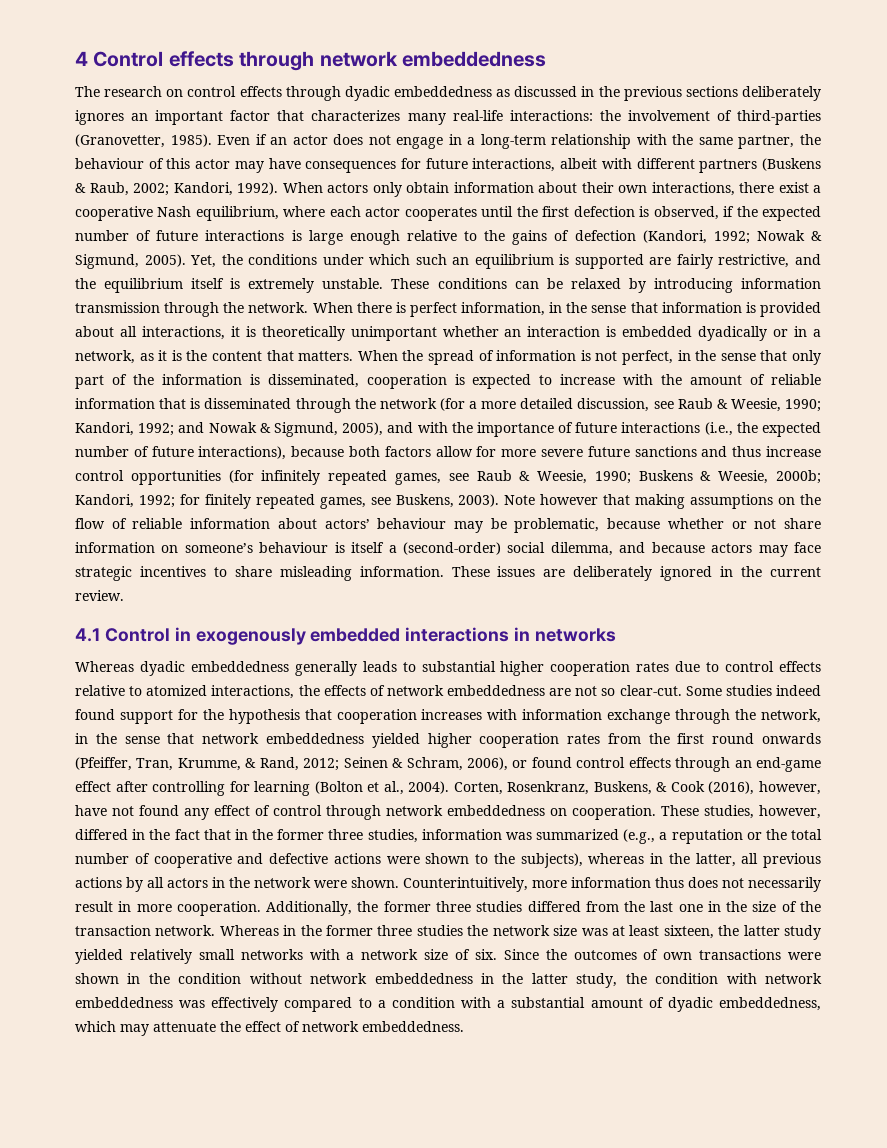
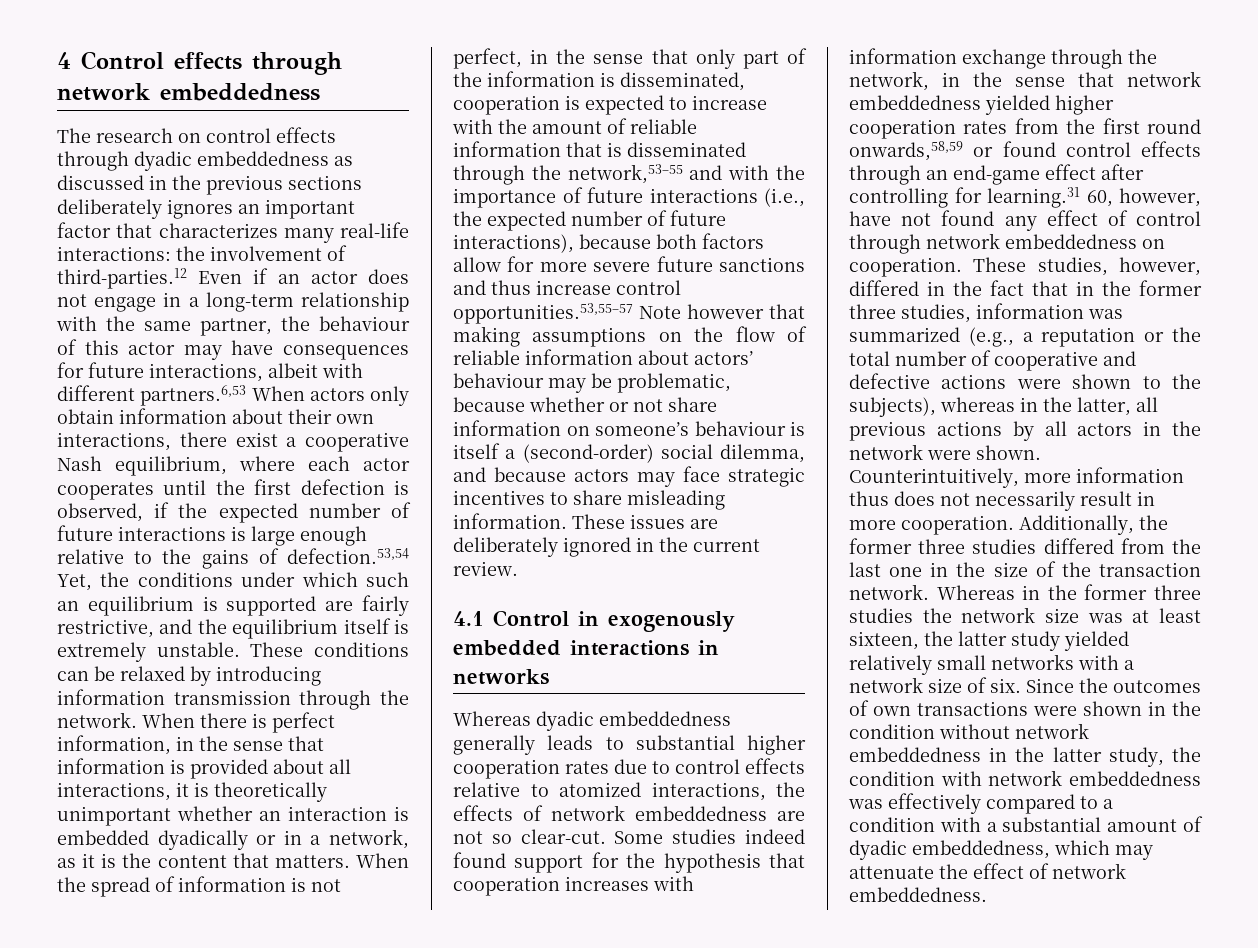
- the involvement of third-parties (Granovetter, 1985). Even if an actor does not engage in a long-term relationship with the same partner, the behaviour of this actor may have consequences for future interactions, albeit with different partners (Buskens & Raub, 2002; Kandori, 1992). When actors only obtain information about their own interactions, there exist a cooperative Nash equilibrium, where each actor cooperates until the first defection is observed, if the expected number of future interactions is large enough relative to the gains of defection (Kandori, 1992; Nowak & Sigmund, 2005). Yet, the conditions under which such an equilibrium is supported are fairly restrictive, and the equilibrium itself is extremely unstable.
+ the involvement of third-parties.12 Even if an actor does not engage in a long-term relationship with the same partner, the behaviour of this actor may have consequences for future interactions, albeit with different partners.6,53 When actors only obtain information about their own interactions, there exist a cooperative Nash equilibrium, where each actor cooperates until the first defection is observed, if the expected number of future interactions is large enough relative to the gains of defection.53,54 Yet, the conditions under which such an equilibrium is supported are fairly restrictive, and the equilibrium itself is extremely unstable.
- When the spread of information is not perfect, in the sense that only part of the information is disseminated, cooperation is expected to increase with the amount of reliable information that is disseminated through the network (for a more detailed discussion, see Raub & Weesie, 1990; Kandori, 1992; and Nowak & Sigmund, 2005), and with the importance of future interactions (i.e., the expected number of future interactions), because both factors allow for more severe future sanctions and thus increase control opportunities (for infinitely repeated games, see Raub & Weesie, 1990; Buskens & Weesie, 2000b; Kandori, 1992; for finitely repeated games, see Buskens, 2003). Note however that making assumptions on the flow of reliable information about actors’ behaviour may be problematic, because whether or not share information on someone’s behaviour is itself a (second-order) social dilemma, and because actors may face strategic incentives to share misleading information.
+ When the spread of information is not perfect, in the sense that only part of the information is disseminated, cooperation is expected to increase with the amount of reliable information that is disseminated through the network,53–55 and with the importance of future interactions (i.e., the expected number of future interactions), because both factors allow for more severe future sanctions and thus increase control opportunities.53,55–57 Note however that making assumptions on the flow of reliable information about actors’ behaviour may be problematic, because whether or not share information on someone’s behaviour is itself a (second-order) social dilemma, and because actors may face strategic incentives to share misleading information.
- Some studies indeed found support for the hypothesis that cooperation increases with information exchange through the network, in the sense that network embeddedness yielded higher cooperation rates from the first round onwards (Pfeiffer, Tran, Krumme, & Rand, 2012; Seinen & Schram, 2006), or found control effects through an end-game effect after controlling for learning (Bolton et al., 2004). Corten, Rosenkranz, Buskens, & Cook (2016), however, have not found any effect of control through network embeddedness on cooperation.
+ Some studies indeed found support for the hypothesis that cooperation increases with information exchange through the network, in the sense that network embeddedness yielded higher cooperation rates from the first round onwards,58,59 or found control effects through an end-game effect after controlling for learning.31 60, however, have not found any effect of control through network embeddedness on cooperation.

